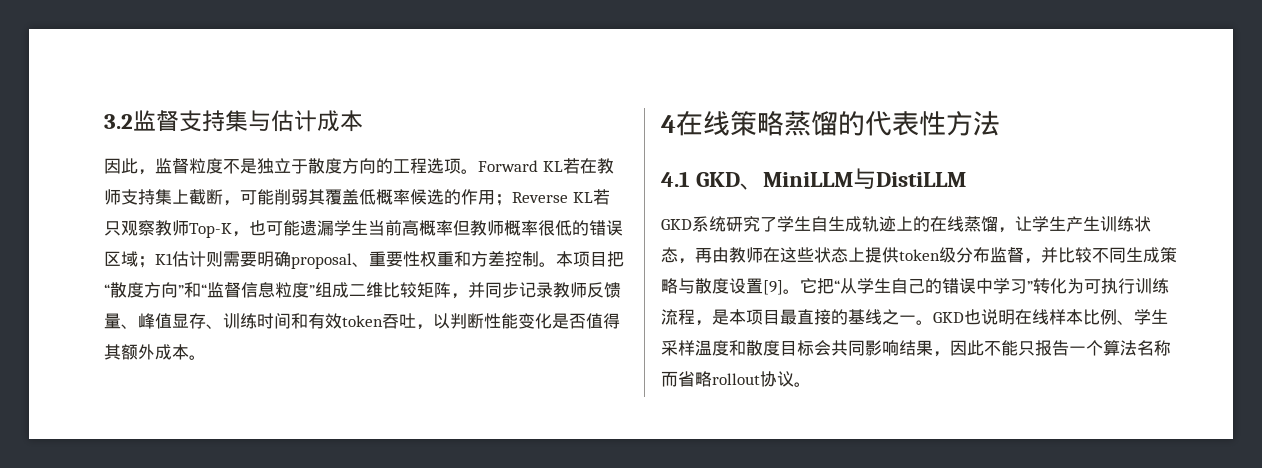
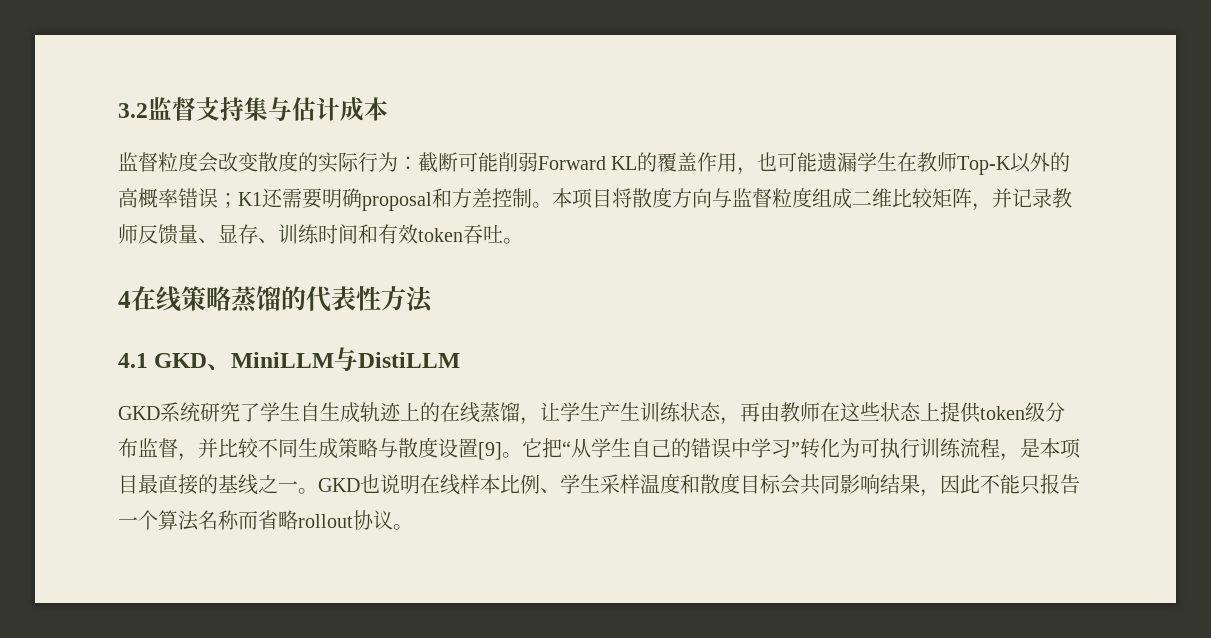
- 因此，监督粒度不是独立于散度方向的工程选项。Forward KL若在教师支持集上截断，可能削弱其覆盖低概率候选的作用；Reverse KL若只观察教师Top-K，也可能遗漏学生当前高概率但教师概率很低的错误区域；K1估计则需要明确proposal、重要性权重和方差控制。
+ 监督粒度会改变散度的实际行为：截断可能削弱Forward KL的覆盖作用，也可能遗漏学生在教师Top-K以外的高概率错误；K1还需要明确proposal和方差控制。
- 本项目把“散度方向”和“监督信息粒度”组成二维比较矩阵，并同步记录教师反馈量、峰值显存、训练时间和有效token吞吐，以判断性能变化是否值得其额外成本。
+ 本项目将散度方向与监督粒度组成二维比较矩阵，并记录教师反馈量、显存、训练时间和有效token吞吐。

